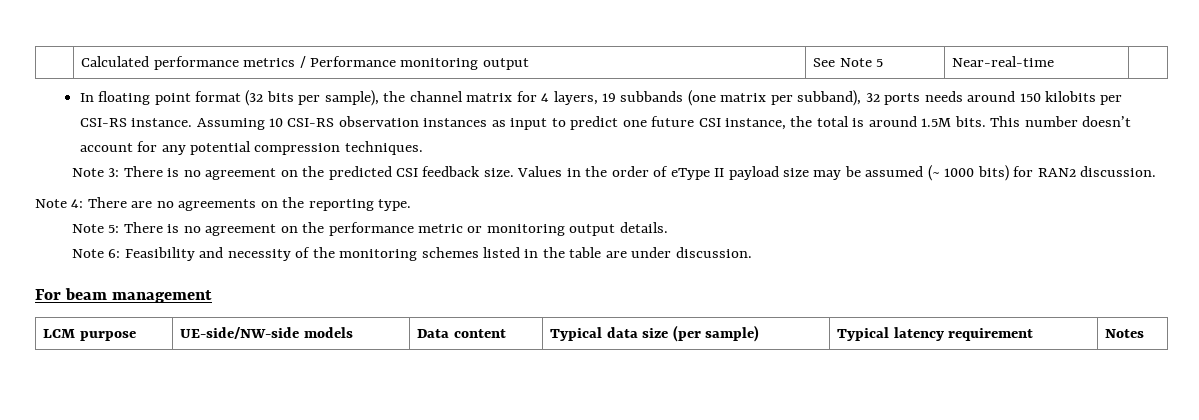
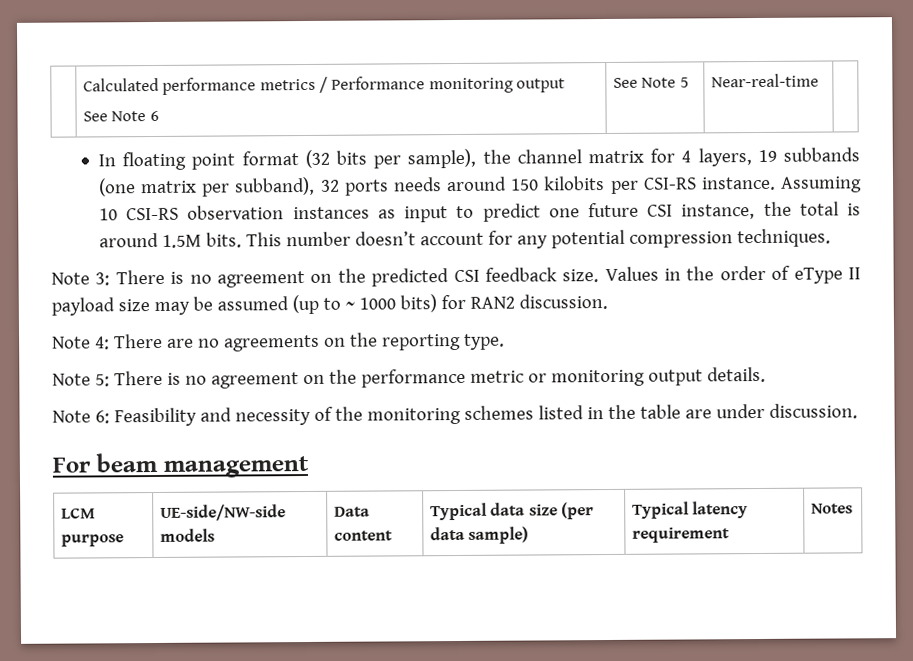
- | Calculated performance metrics / Performance monitoring output | See Note 5 | Near-real-time |
+ | Calculated performance metrics / Performance monitoring output
+ See Note 6 | See Note 5 | Near-real-time |
- Values in the order of eType II payload size may be assumed (~ 1000 bits) for RAN2 discussion.
+ Values in the order of eType II payload size may be assumed (up to ~ 1000 bits) for RAN2 discussion.
- LCM purpose | UE-side/NW-side models | Data content | Typical data size (per sample) | Typical latency requirement | Notes
+ LCM purpose | UE-side/NW-side models | Data content | Typical data size (per data sample) | Typical latency requirement | Notes

